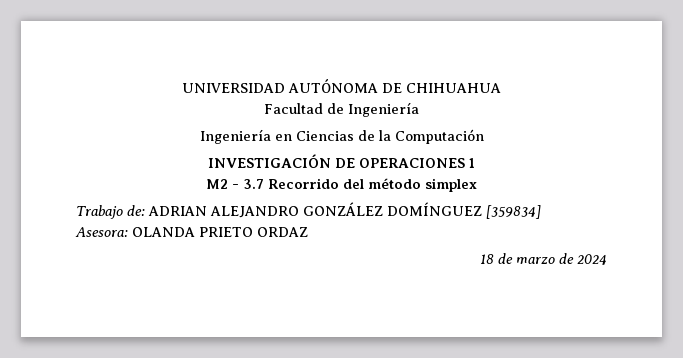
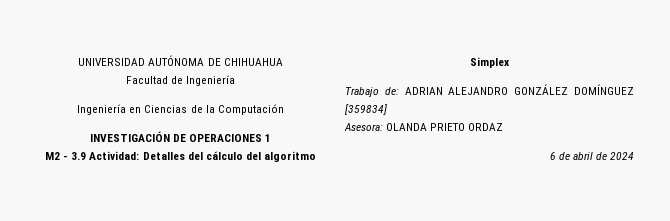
- M2 - 3.7 Recorrido del método simplex
+ M2 - 3.9 Actividad: Detalles del cálculo del algoritmo Simplex
- 18 de marzo de 2024
+ 6 de abril de 2024

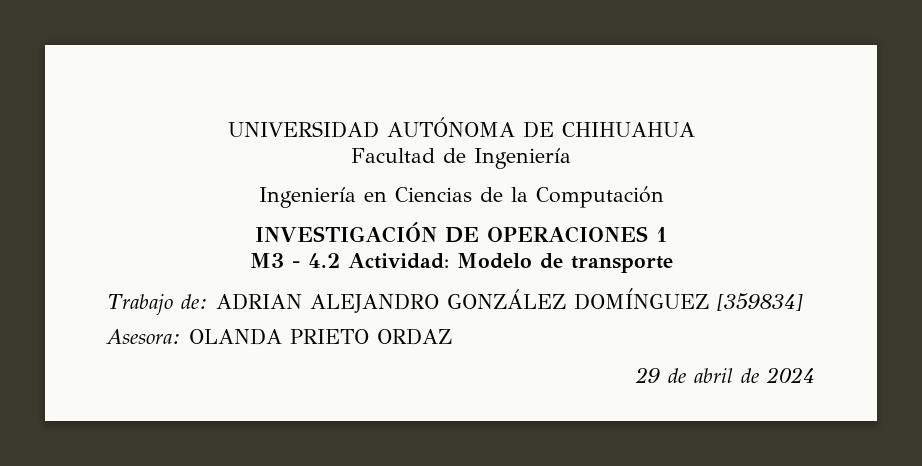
- M2 - 3.9 Actividad: Detalles del cálculo del algoritmo Simplex
+ M3 - 4.2 Actividad: Modelo de transporte
- 6 de abril de 2024
+ 29 de abril de 2024

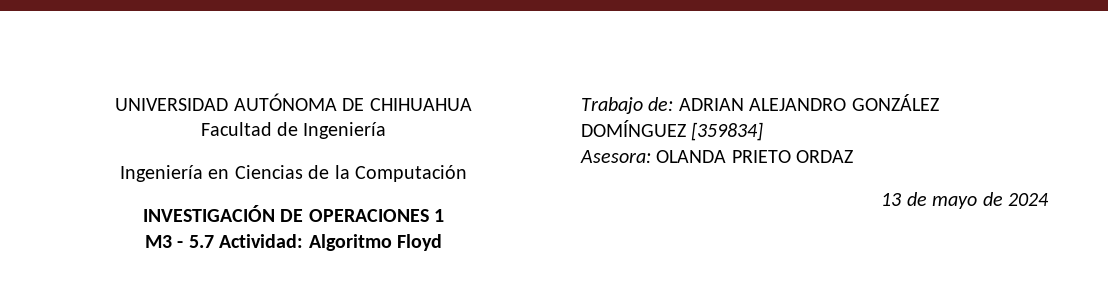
- M3 - 4.2 Actividad: Modelo de transporte
+ M3 - 5.7 Actividad: Algoritmo Floyd
- 29 de abril de 2024
+ 13 de mayo de 2024

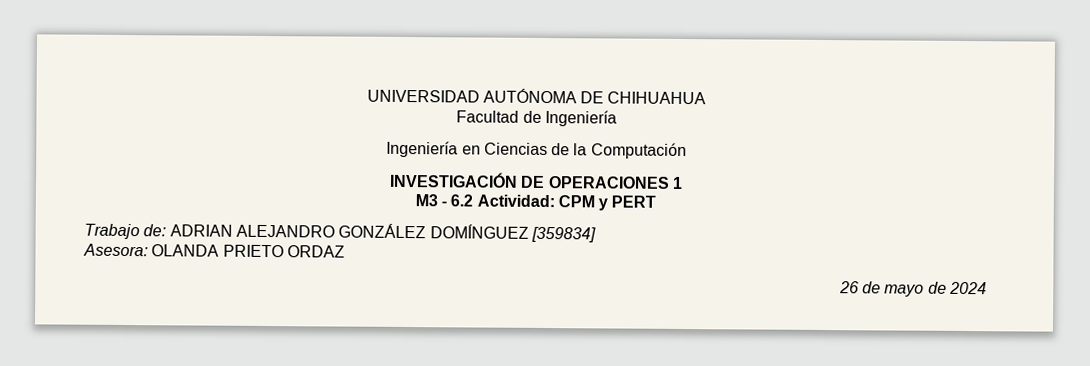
- M3 - 5.7 Actividad: Algoritmo Floyd
+ M3 - 6.2 Actividad: CPM y PERT
- 13 de mayo de 2024
+ 26 de mayo de 2024

